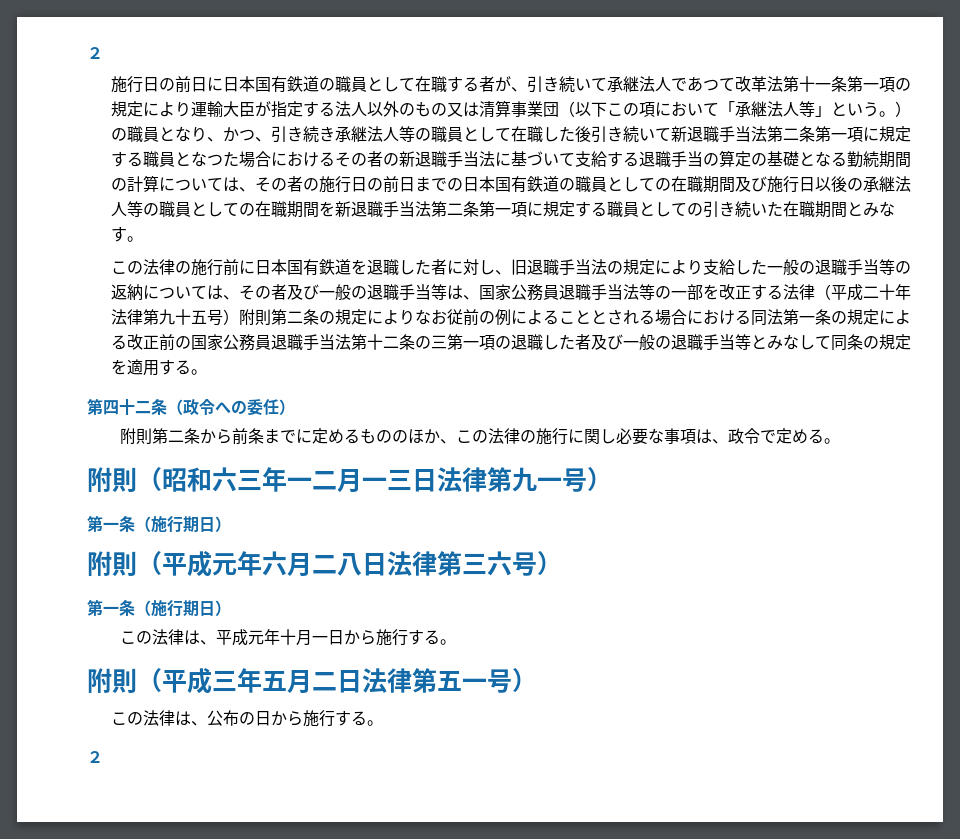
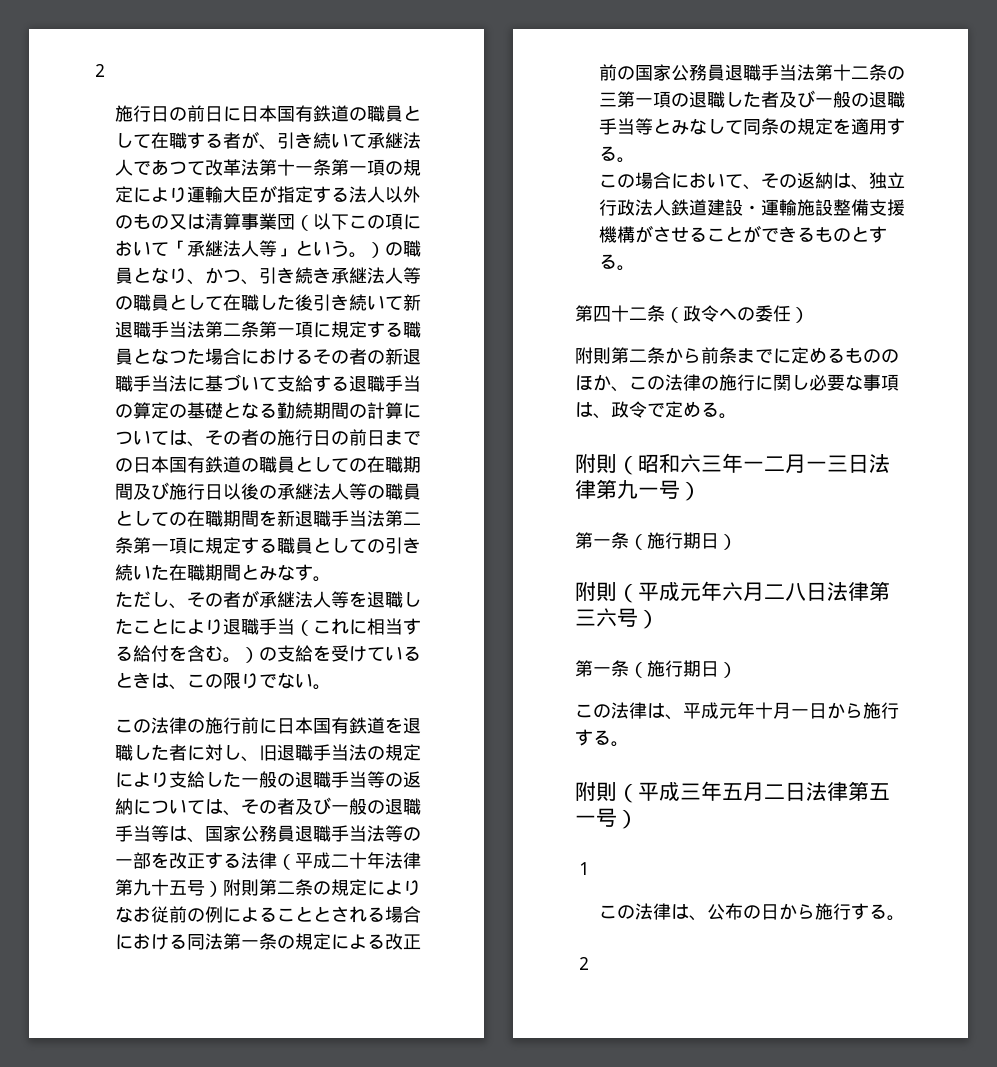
+ ただし、その者が承継法人等を退職したことにより退職手当（これに相当する給付を含む。）の支給を受けているときは、この限りでない。
+ この場合において、その返納は、独立行政法人鉄道建設・運輸施設整備支援機構がさせることができるものとする。
+ １

